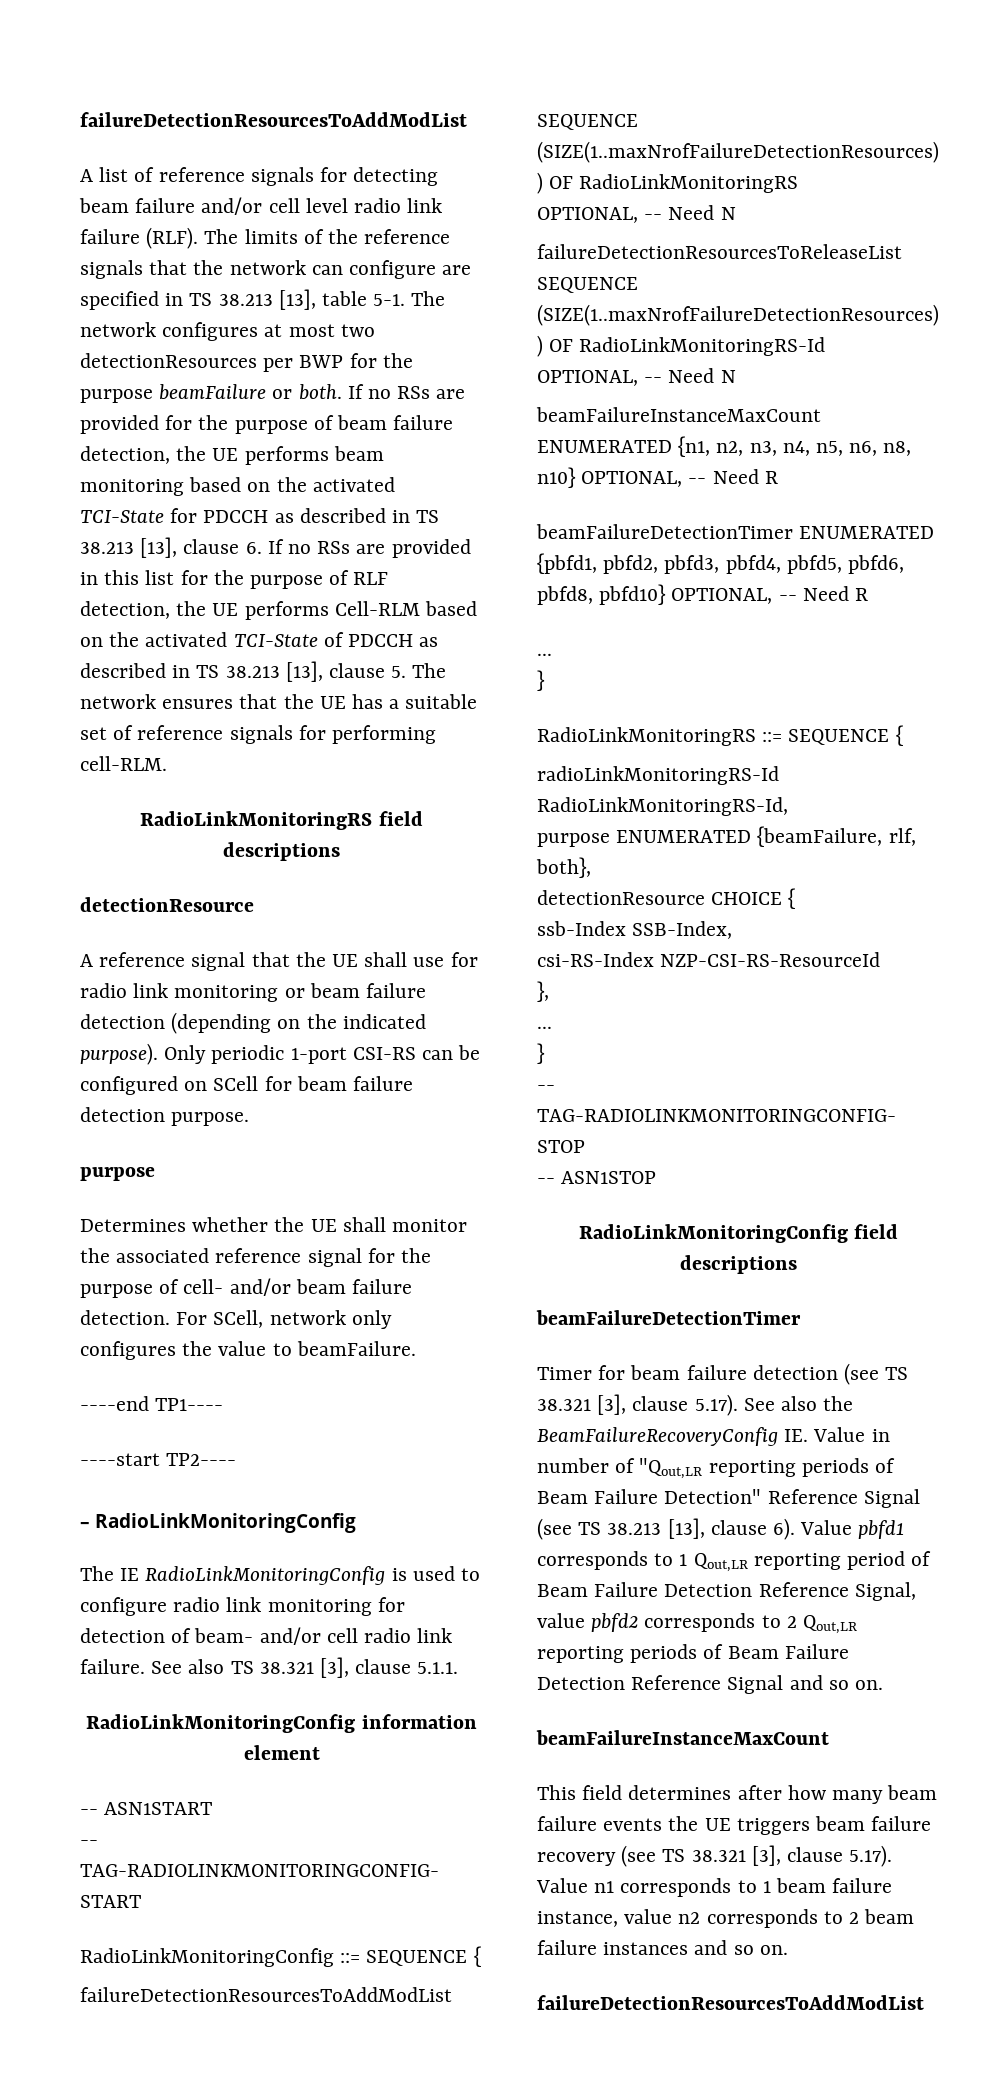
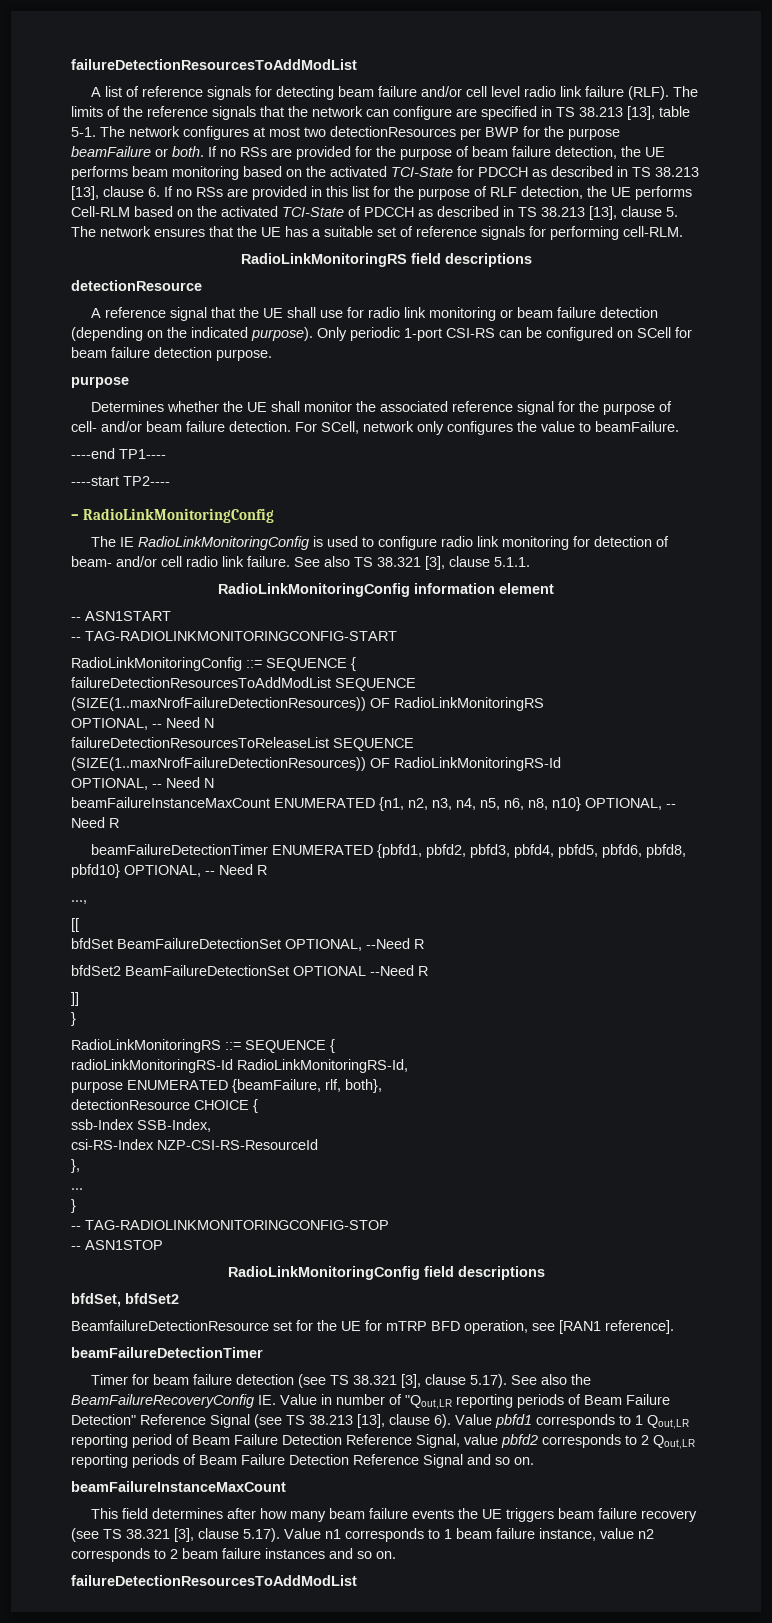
  beamFailureDetectionTimer ENUMERATED {pbfd1, pbfd2, pbfd3, pbfd4, pbfd5, pbfd6, pbfd8, pbfd10} OPTIONAL, -- Need R
- ...
+ ...,
+ [[
+ bfdSet BeamFailureDetectionSet OPTIONAL, --Need R
+ bfdSet2 BeamFailureDetectionSet OPTIONAL --Need R
+ ]]
+ bfdSet, bfdSet2
+ BeamfailureDetectionResource set for the UE for mTRP BFD operation, see [RAN1 reference].

